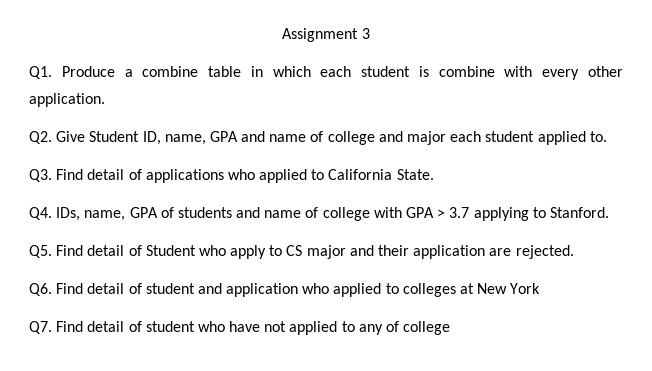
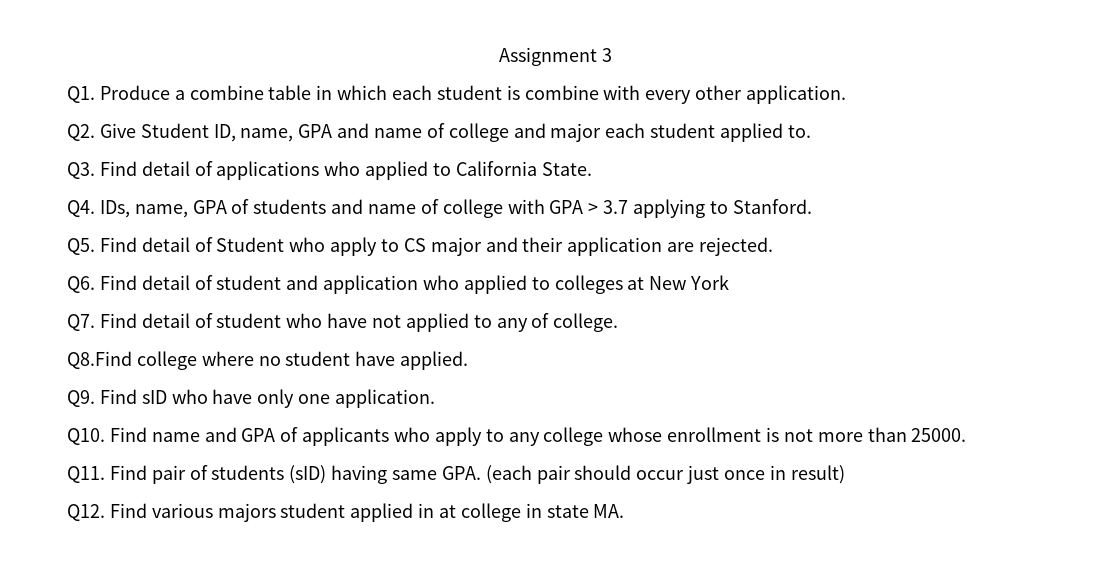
- Q7. Find detail of student who have not applied to any of college
+ Q7. Find detail of student who have not applied to any of college.
+ Q8.Find college where no student have applied.
+ Q9. Find sID who have only one application.
+ Q10. Find name and GPA of applicants who apply to any college whose enrollment is not more than 25000.
+ Q11. Find pair of students (sID) having same GPA. (each pair should occur just once in result)
+ Q12. Find various majors student applied in at college in state MA.

